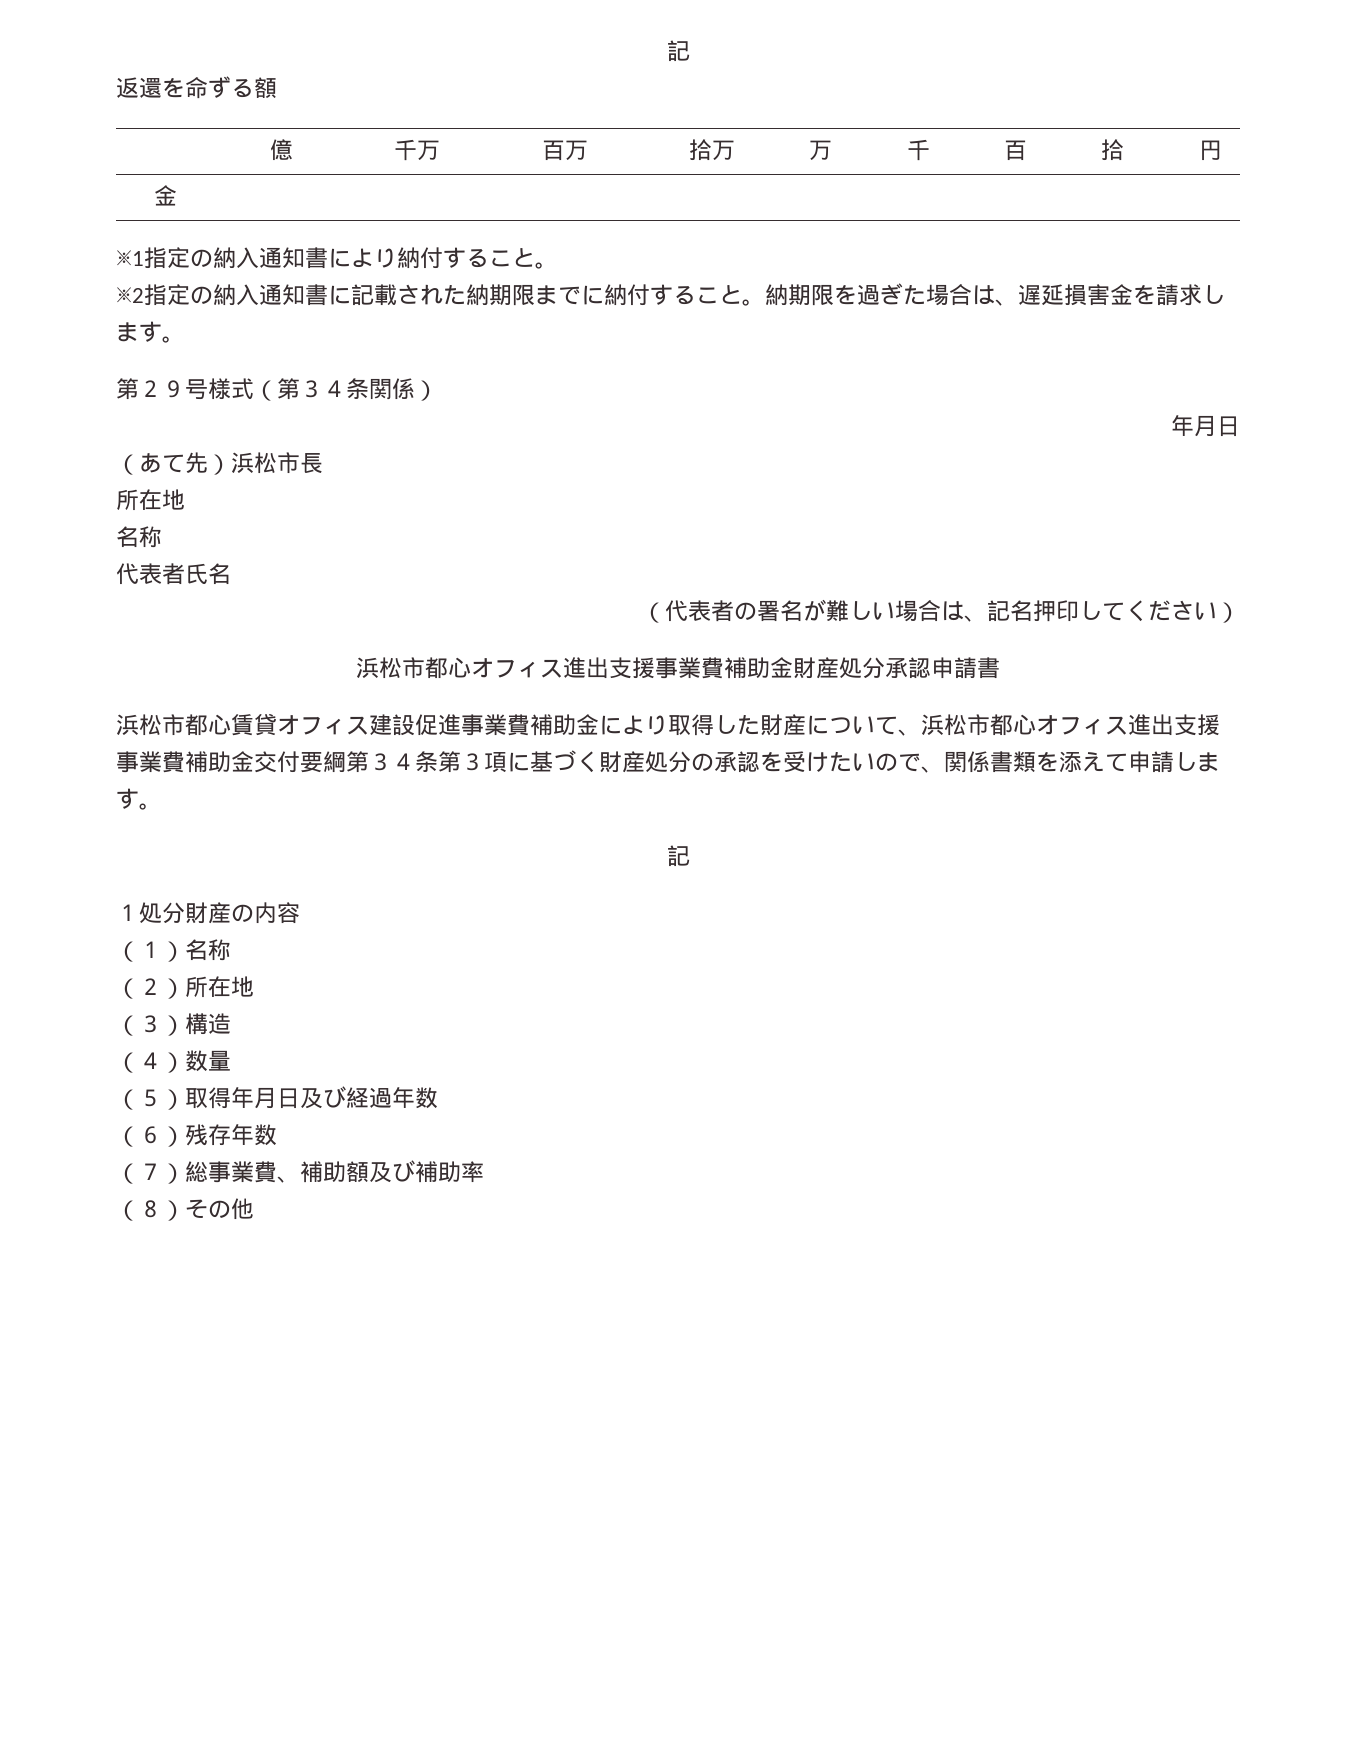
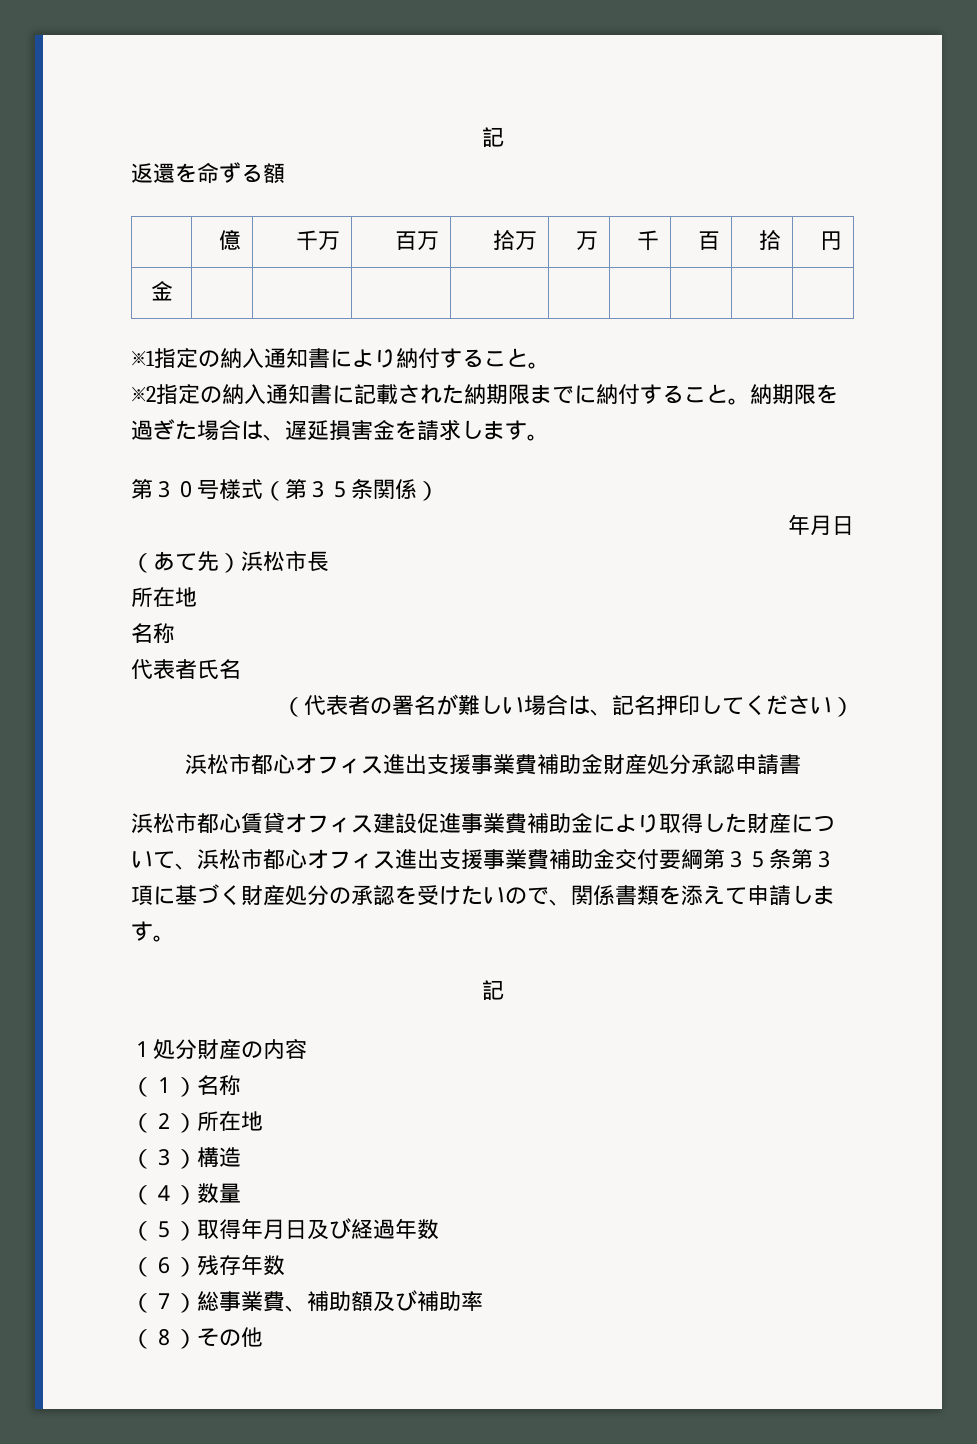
- 第２９号様式（第３４条関係）
+ 第３０号様式（第３５条関係）
- 浜松市都心賃貸オフィス建設促進事業費補助金により取得した財産について、浜松市都心オフィス進出支援事業費補助金交付要綱第３４条第３項に基づく財産処分の承認を受けたいので、関係書類を添えて申請します。
+ 浜松市都心賃貸オフィス建設促進事業費補助金により取得した財産について、浜松市都心オフィス進出支援事業費補助金交付要綱第３５条第３項に基づく財産処分の承認を受けたいので、関係書類を添えて申請します。

